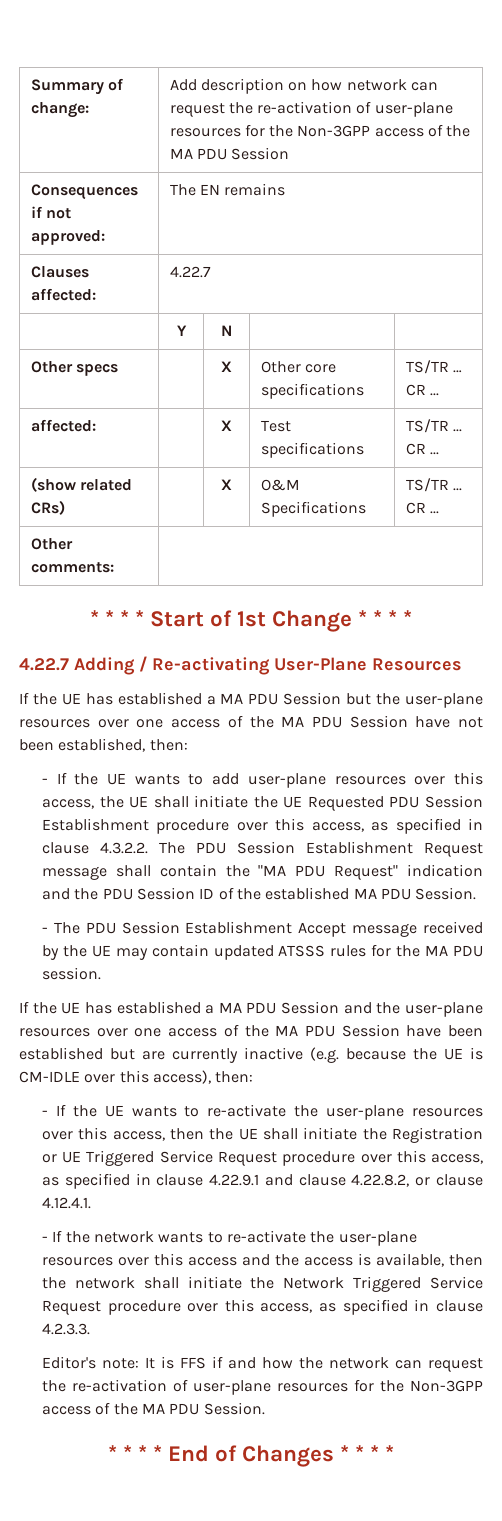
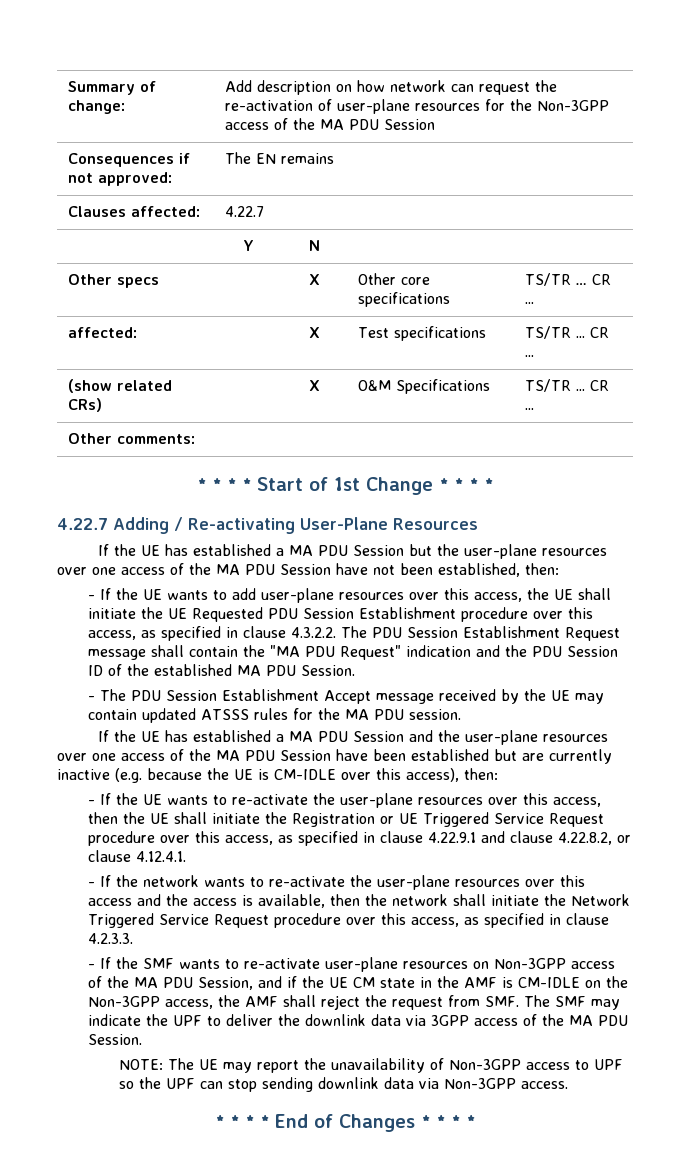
- Editor's note: It is FFS if and how the network can request the re-activation of user-plane resources for the Non-3GPP access of the MA PDU Session.
+ - If the SMF wants to re-activate user-plane resources on Non-3GPP access of the MA PDU Session, and if the UE CM state in the AMF is CM-IDLE on the Non-3GPP access, the AMF shall reject the request from SMF. The SMF may indicate the UPF to deliver the downlink data via 3GPP access of the MA PDU Session.
+ NOTE: The UE may report the unavailability of Non-3GPP access to UPF so the UPF can stop sending downlink data via Non-3GPP access.

